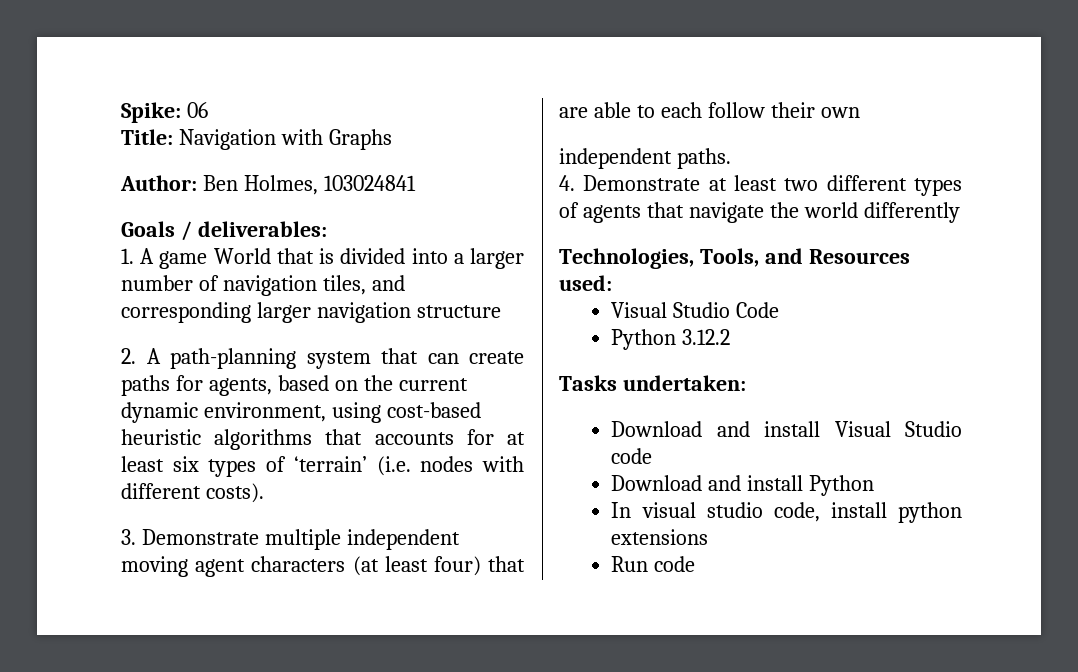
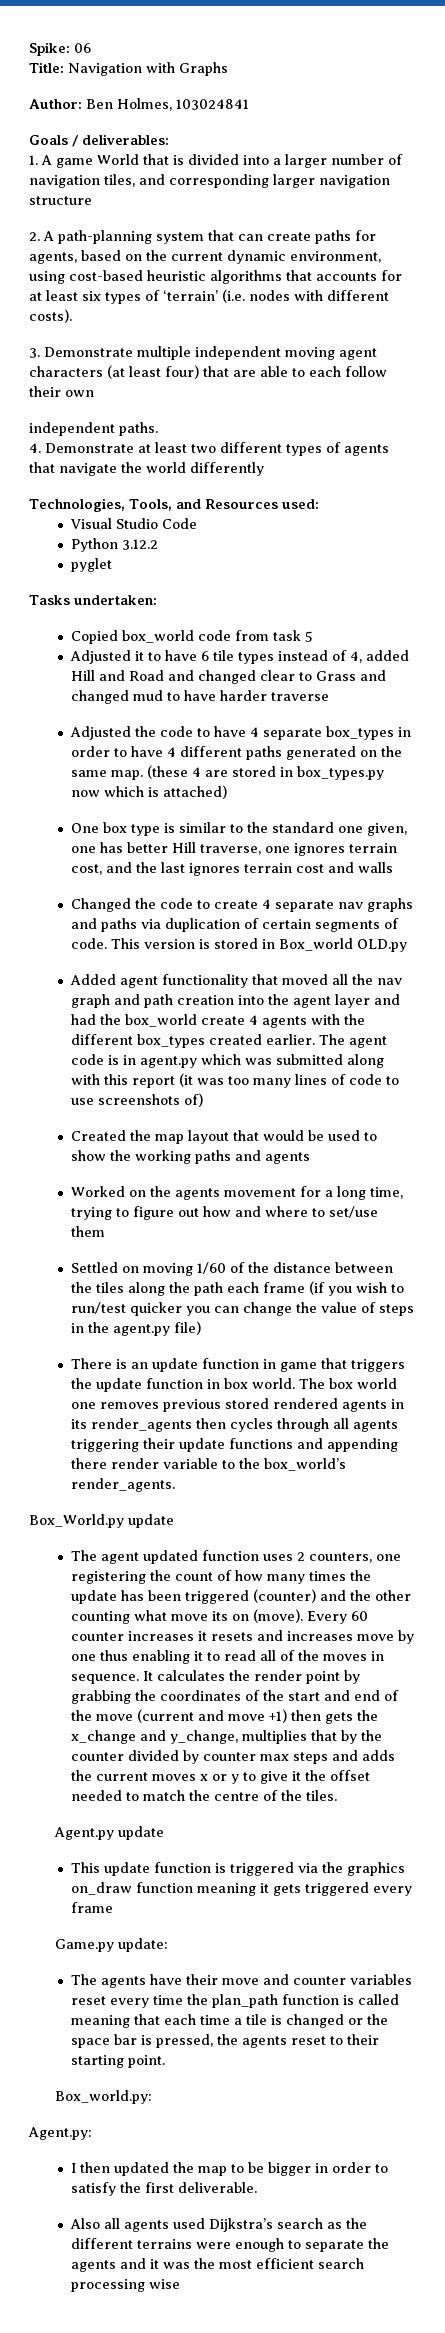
+ pyglet
- Download and install Visual Studio code
- Download and install Python
- In visual studio code, install python extensions
- Run code
+ Copied box_world code from task 5
+ Adjusted it to have 6 tile types instead of 4, added Hill and Road and changed clear to Grass and changed mud to have harder traverse
+ Adjusted the code to have 4 separate box_types in order to have 4 different paths generated on the same map. (these 4 are stored in box_types.py now which is attached)
+ One box type is similar to the standard one given, one has better Hill traverse, one ignores terrain cost, and the last ignores terrain cost and walls
+ Changed the code to create 4 separate nav graphs and paths via duplication of certain segments of code. This version is stored in Box_world OLD.py
+ Added agent functionality that moved all the nav graph and path creation into the agent layer and had the box_world create 4 agents with the different box_types created earlier. The agent code is in agent.py which was submitted along with this report (it was too many lines of code to use screenshots of)
+ Created the map layout that would be used to show the working paths and agents
+ Worked on the agents movement for a long time, trying to figure out how and where to set/use them
+ Settled on moving 1/60 of the distance between the tiles along the path each frame (if you wish to run/test quicker you can change the value of steps in the agent.py file)
+ There is an update function in game that triggers the update function in box world. The box world one removes previous stored rendered agents in its render_agents then cycles through all agents triggering their update functions and appending there render variable to the box_world’s render_agents.
+ Box_World.py update
+ The agent updated function uses 2 counters, one registering the count of how many times the update has been triggered (counter) and the other counting what move its on (move). Every 60 counter increases it resets and increases move by one thus enabling it to read all of the moves in sequence. It calculates the render point by grabbing the coordinates of the start and end of the move (current and move +1) then gets the x_change and y_change, multiplies that by the counter divided by counter max steps and adds the current moves x or y to give it the offset needed to match the centre of the tiles.
+ Agent.py update
+ This update function is triggered via the graphics on_draw function meaning it gets triggered every frame
+ Game.py update:
+ The agents have their move and counter variables reset every time the plan_path function is called meaning that each time a tile is changed or the space bar is pressed, the agents reset to their starting point.
+ Box_world.py:
+ Agent.py:
+ I then updated the map to be bigger in order to satisfy the first deliverable.
+ Also all agents used Dijkstra’s search as the different terrains were enough to separate the agents and it was the most efficient search processing wise

